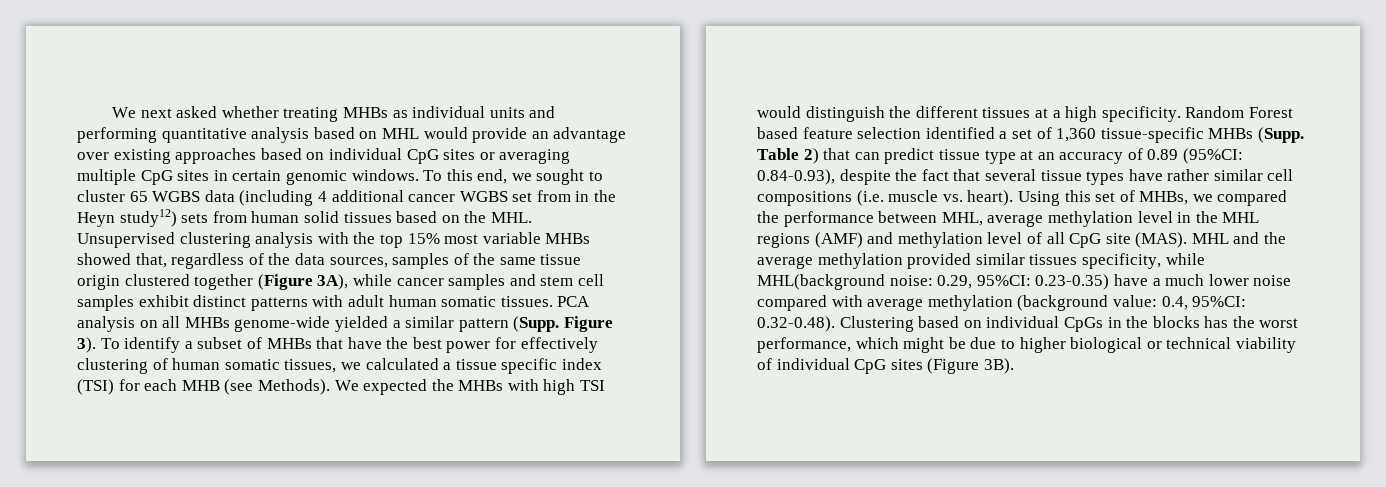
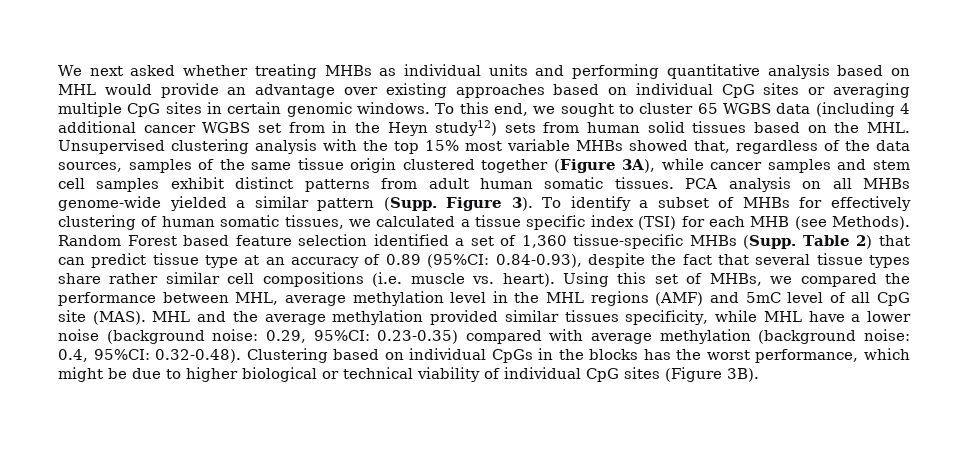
- To this end, we sought to cluster 65 WGBS data (including 4 additional cancer WGBS set from in the Heyn study12) sets from human solid tissues based on the MHL. Unsupervised clustering analysis with the top 15% most variable MHBs showed that, regardless of the data sources, samples of the same tissue origin clustered together (Figure 3A), while cancer samples and stem cell samples exhibit distinct patterns with adult human somatic tissues.
+ To this end, we sought to cluster 65 WGBS data (including 4 additional cancer WGBS set from in the Heyn study12) sets from human solid tissues based on the MHL. Unsupervised clustering analysis with the top 15% most variable MHBs showed that, regardless of the data sources, samples of the same tissue origin clustered together (Figure 3A), while cancer samples and stem cell samples exhibit distinct patterns from adult human somatic tissues.
- To identify a subset of MHBs that have the best power for effectively clustering of human somatic tissues, we calculated a tissue specific index (TSI) for each MHB (see Methods).
+ To identify a subset of MHBs for effectively clustering of human somatic tissues, we calculated a tissue specific index (TSI) for each MHB (see Methods).
- We expected the MHBs with high TSI would distinguish the different tissues at a high specificity.
- Table 2) that can predict tissue type at an accuracy of 0.89 (95%CI: 0.84-0.93), despite the fact that several tissue types have rather similar cell compositions (i.e. muscle vs. heart).
+ Table 2) that can predict tissue type at an accuracy of 0.89 (95%CI: 0.84-0.93), despite the fact that several tissue types share rather similar cell compositions (i.e. muscle vs. heart).
- Using this set of MHBs, we compared the performance between MHL, average methylation level in the MHL regions (AMF) and methylation level of all CpG site (MAS).
+ Using this set of MHBs, we compared the performance between MHL, average methylation level in the MHL regions (AMF) and 5mC level of all CpG site (MAS).
- MHL and the average methylation provided similar tissues specificity, while MHL(background noise: 0.29, 95%CI: 0.23-0.35) have a much lower noise compared with average methylation (background value: 0.4, 95%CI: 0.32-0.48). Clustering based on individual CpGs in the blocks has the worst performance, which might be due to higher biological or technical viability of individual CpG sites (Figure 3B).
+ MHL and the average methylation provided similar tissues specificity, while MHL have a lower noise (background noise: 0.29, 95%CI: 0.23-0.35) compared with average methylation (background noise: 0.4, 95%CI: 0.32-0.48). Clustering based on individual CpGs in the blocks has the worst performance, which might be due to higher biological or technical viability of individual CpG sites (Figure 3B).

